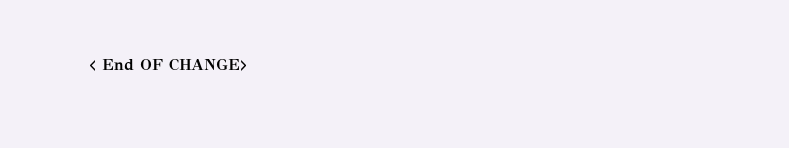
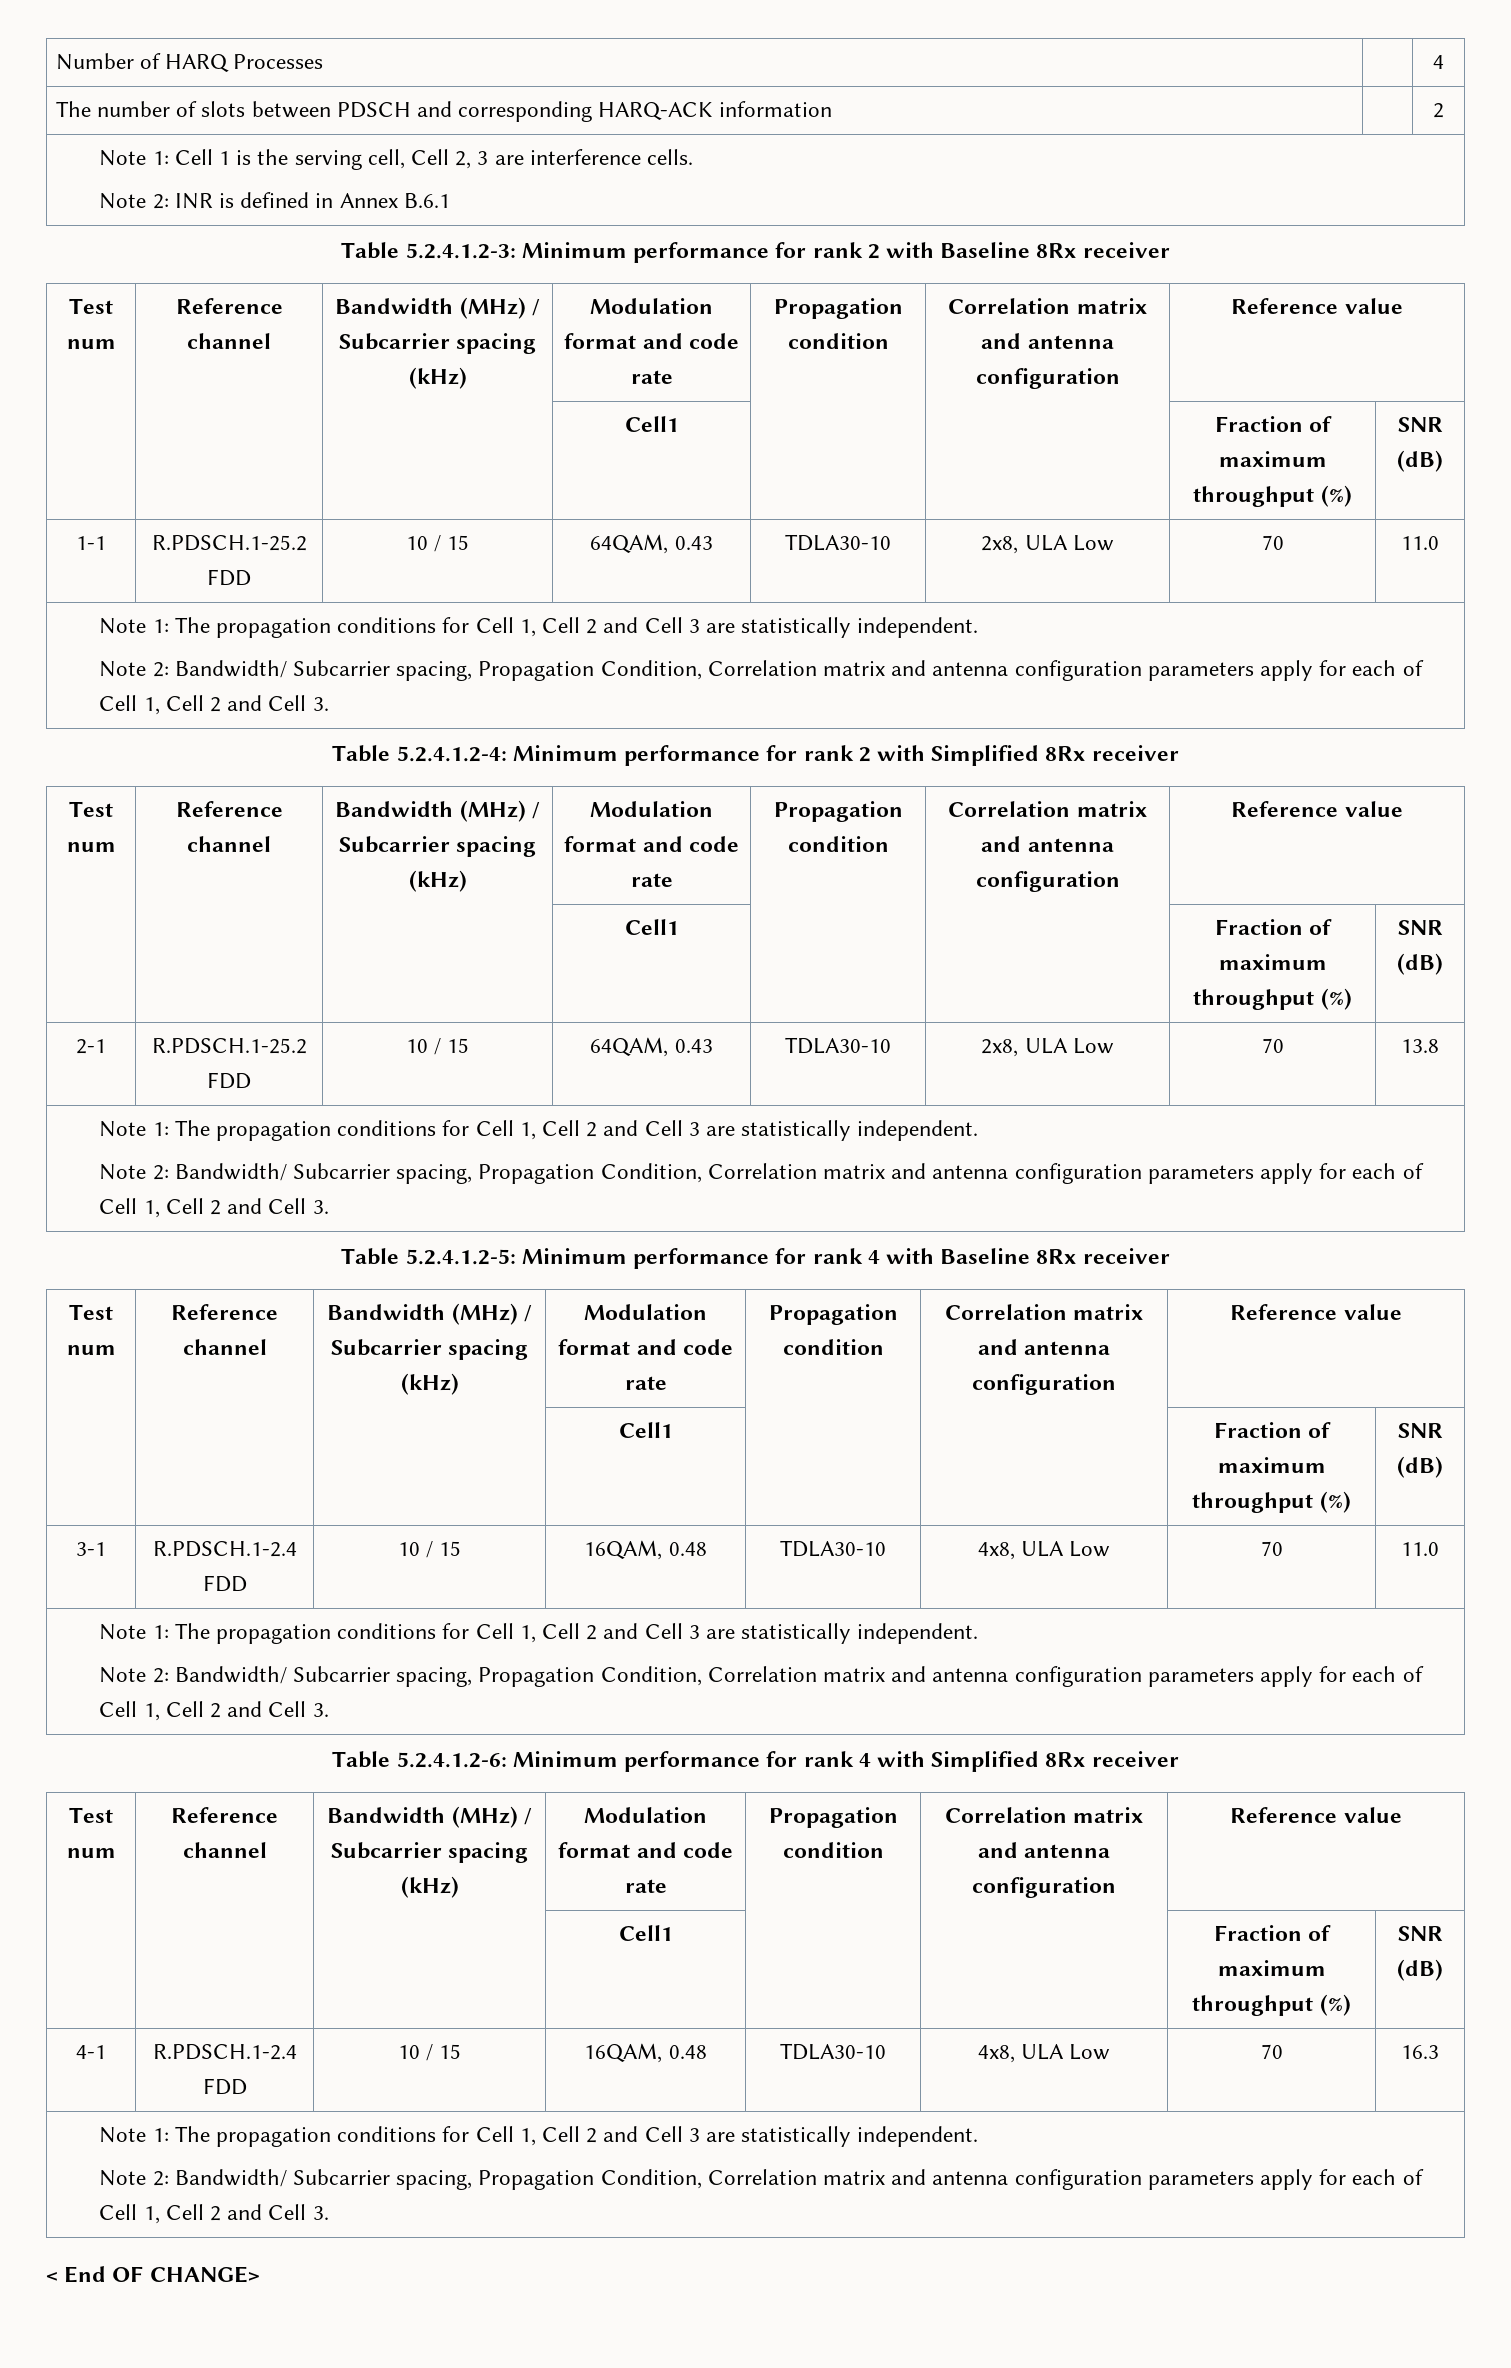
+ Number of HARQ Processes | | 4
+ The number of slots between PDSCH and corresponding HARQ-ACK information | | 2
+ Note 1: Cell 1 is the serving cell, Cell 2, 3 are interference cells.
+ Note 2: INR is defined in Annex B.6.1
+ Table 5.2.4.1.2-3: Minimum performance for rank 2 with Baseline 8Rx receiver
+ Test num | Reference channel | Bandwidth (MHz) / Subcarrier spacing (kHz) | Modulation format and code rate | Propagation condition | Correlation matrix and antenna configuration | Reference value
+ | | | Cell1 | | | Fraction of maximum throughput (%) | SNR (dB)
+ 1-1 | R.PDSCH.1-25.2 FDD | 10 / 15 | 64QAM, 0.43 | TDLA30-10 | 2x8, ULA Low | 70 | 11.0
+ Note 1: The propagation conditions for Cell 1, Cell 2 and Cell 3 are statistically independent.
+ Note 2: Bandwidth/ Subcarrier spacing, Propagation Condition, Correlation matrix and antenna configuration parameters apply for each of Cell 1, Cell 2 and Cell 3.
+ Table 5.2.4.1.2-4: Minimum performance for rank 2 with Simplified 8Rx receiver
+ Test num | Reference channel | Bandwidth (MHz) / Subcarrier spacing (kHz) | Modulation format and code rate | Propagation condition | Correlation matrix and antenna configuration | Reference value
+ | | | Cell1 | | | Fraction of maximum throughput (%) | SNR (dB)
+ 2-1 | R.PDSCH.1-25.2 FDD | 10 / 15 | 64QAM, 0.43 | TDLA30-10 | 2x8, ULA Low | 70 | 13.8
+ Note 1: The propagation conditions for Cell 1, Cell 2 and Cell 3 are statistically independent.
+ Note 2: Bandwidth/ Subcarrier spacing, Propagation Condition, Correlation matrix and antenna configuration parameters apply for each of Cell 1, Cell 2 and Cell 3.
+ Table 5.2.4.1.2-5: Minimum performance for rank 4 with Baseline 8Rx receiver
+ Test num | Reference channel | Bandwidth (MHz) / Subcarrier spacing (kHz) | Modulation format and code rate | Propagation condition | Correlation matrix and antenna configuration | Reference value
+ | | | Cell1 | | | Fraction of maximum throughput (%) | SNR (dB)
+ 3-1 | R.PDSCH.1-2.4 FDD | 10 / 15 | 16QAM, 0.48 | TDLA30-10 | 4x8, ULA Low | 70 | 11.0
+ Note 1: The propagation conditions for Cell 1, Cell 2 and Cell 3 are statistically independent.
+ Note 2: Bandwidth/ Subcarrier spacing, Propagation Condition, Correlation matrix and antenna configuration parameters apply for each of Cell 1, Cell 2 and Cell 3.
+ Table 5.2.4.1.2-6: Minimum performance for rank 4 with Simplified 8Rx receiver
+ Test num | Reference channel | Bandwidth (MHz) / Subcarrier spacing (kHz) | Modulation format and code rate | Propagation condition | Correlation matrix and antenna configuration | Reference value
+ | | | Cell1 | | | Fraction of maximum throughput (%) | SNR (dB)
+ 4-1 | R.PDSCH.1-2.4 FDD | 10 / 15 | 16QAM, 0.48 | TDLA30-10 | 4x8, ULA Low | 70 | 16.3
+ Note 1: The propagation conditions for Cell 1, Cell 2 and Cell 3 are statistically independent.
+ Note 2: Bandwidth/ Subcarrier spacing, Propagation Condition, Correlation matrix and antenna configuration parameters apply for each of Cell 1, Cell 2 and Cell 3.

